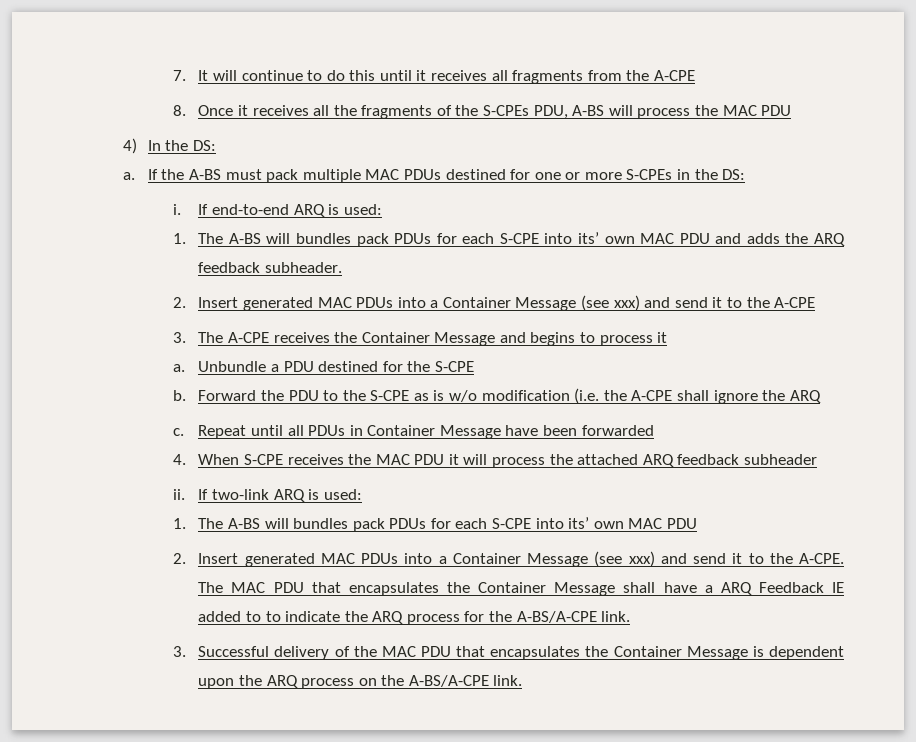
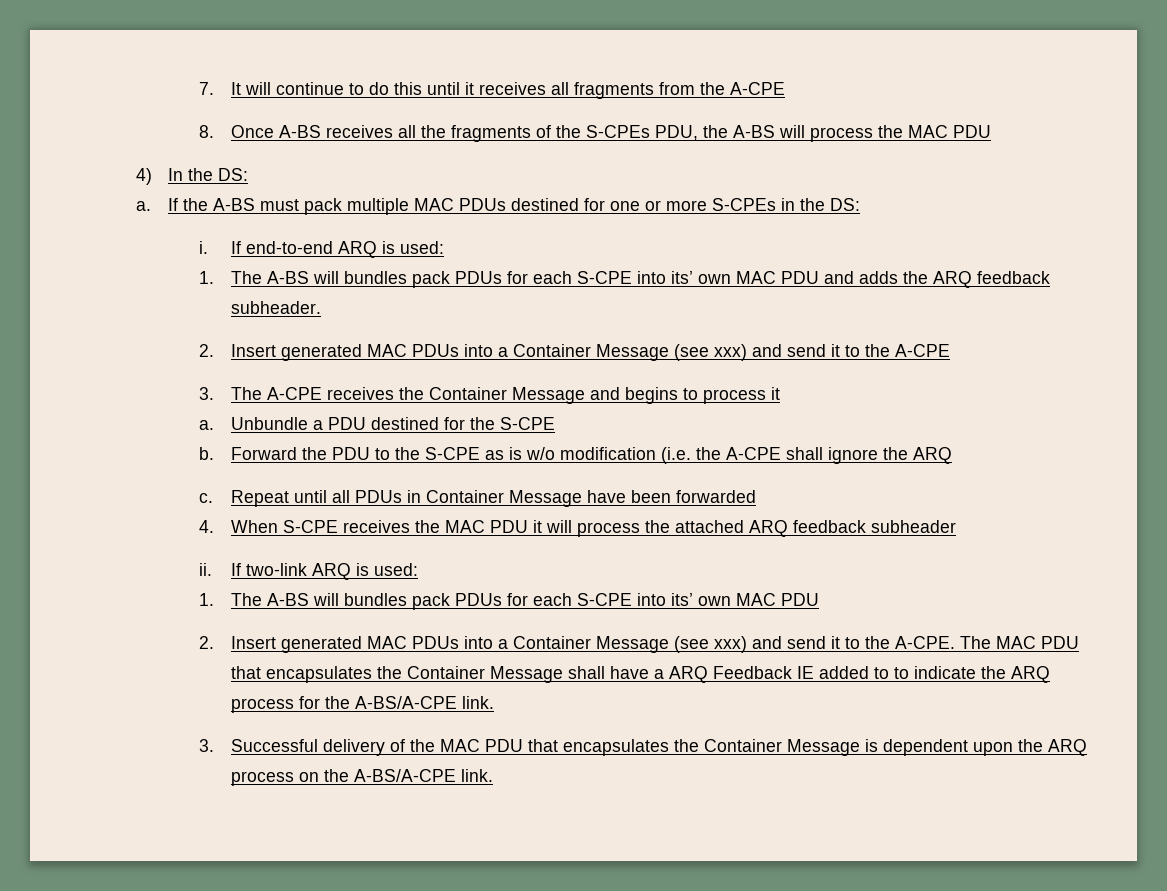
- 8. Once it receives all the fragments of the S-CPEs PDU, A-BS will process the MAC PDU
+ 8. Once A-BS receives all the fragments of the S-CPEs PDU, the A-BS will process the MAC PDU

